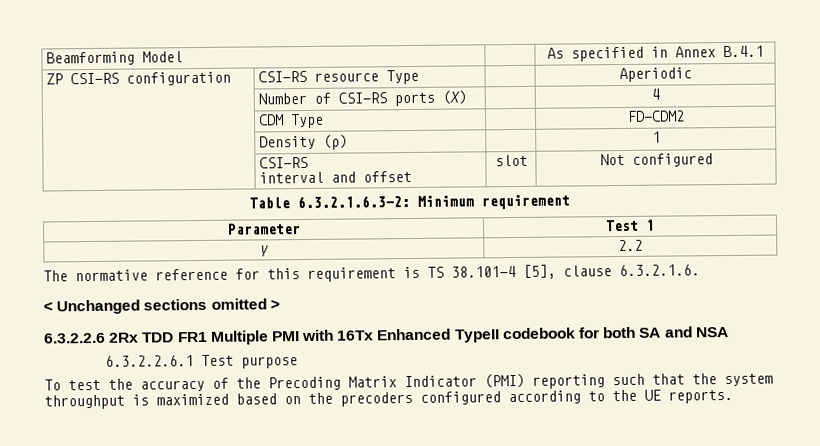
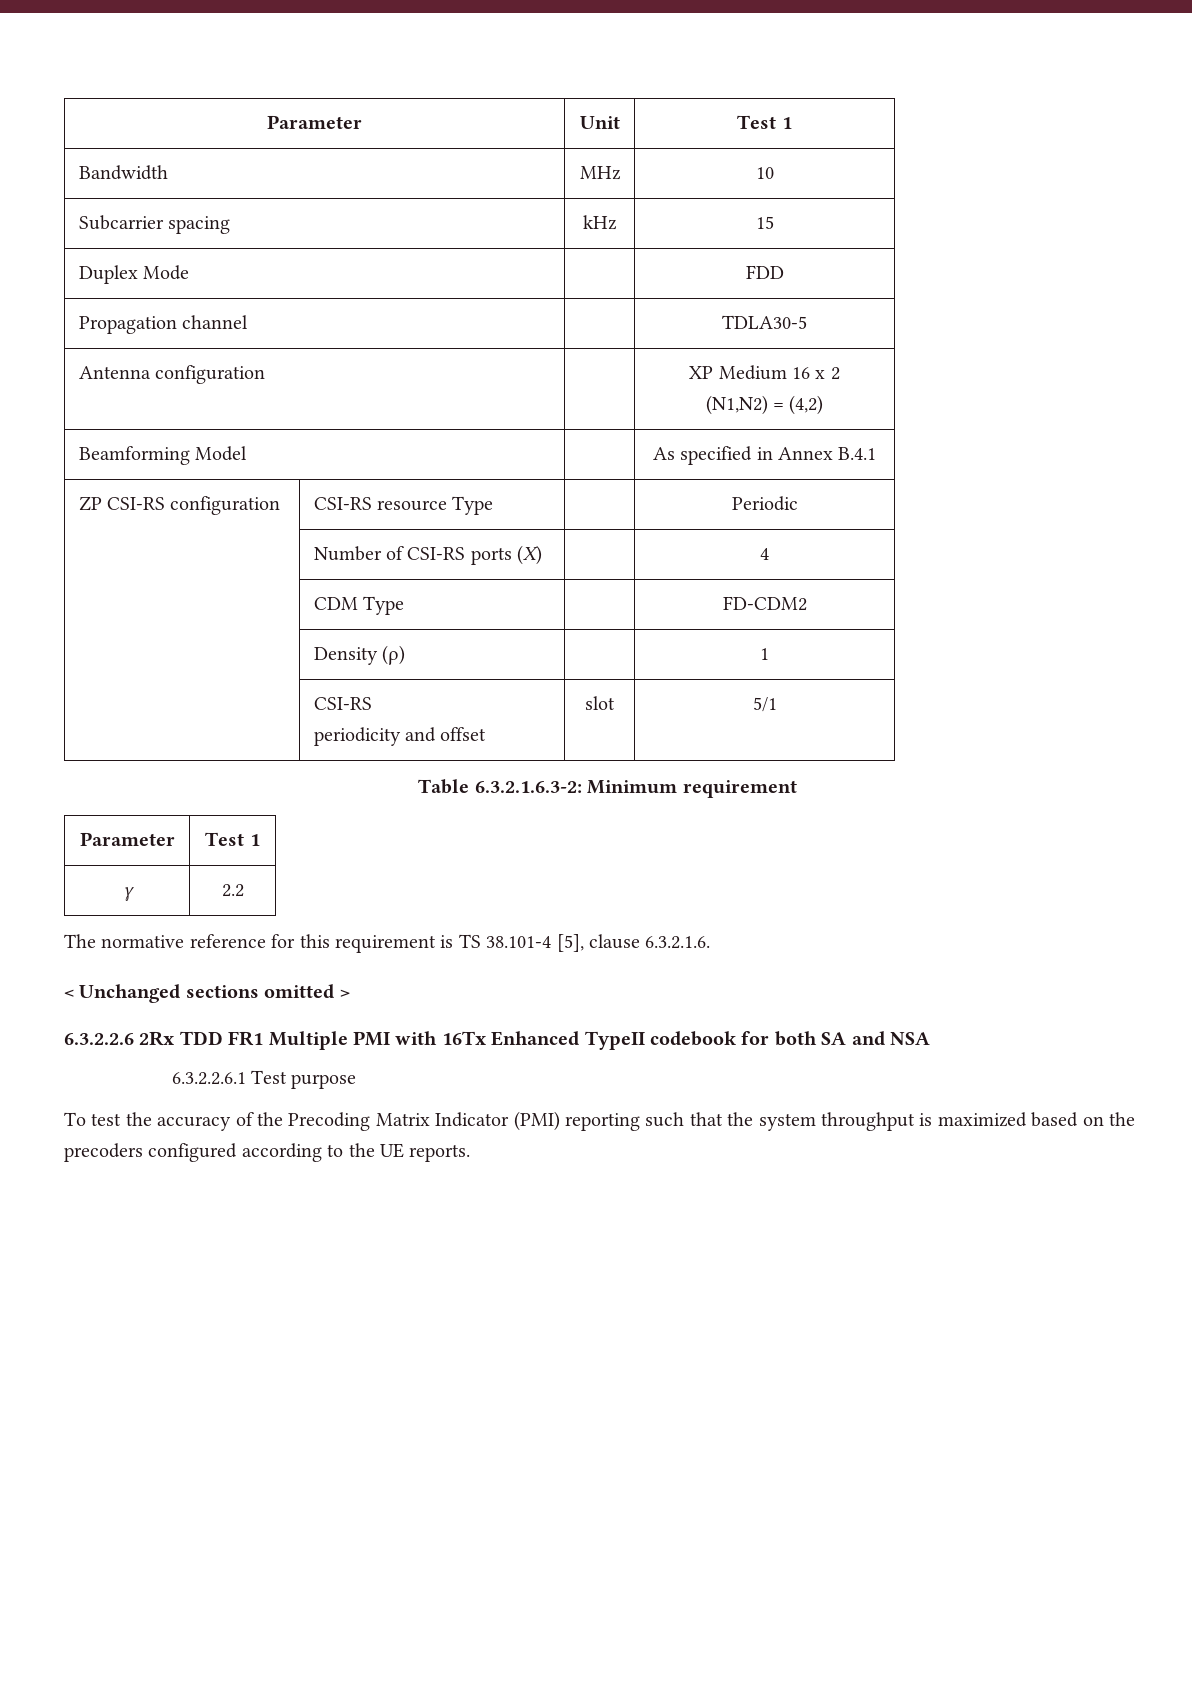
+ Parameter | Unit | Test 1
+ Bandwidth | MHz | 10
+ Subcarrier spacing | kHz | 15
+ Duplex Mode | | FDD
+ Propagation channel | | TDLA30-5
+ Antenna configuration | | XP Medium 16 x 2
+ (N1,N2) = (4,2)
- ZP CSI-RS configuration | CSI-RS resource Type | | Aperiodic
+ ZP CSI-RS configuration | CSI-RS resource Type | | Periodic
  | Density (ρ) | | 1
  | CSI-RS
- interval and offset | slot | Not configured
+ periodicity and offset | slot | 5/1

